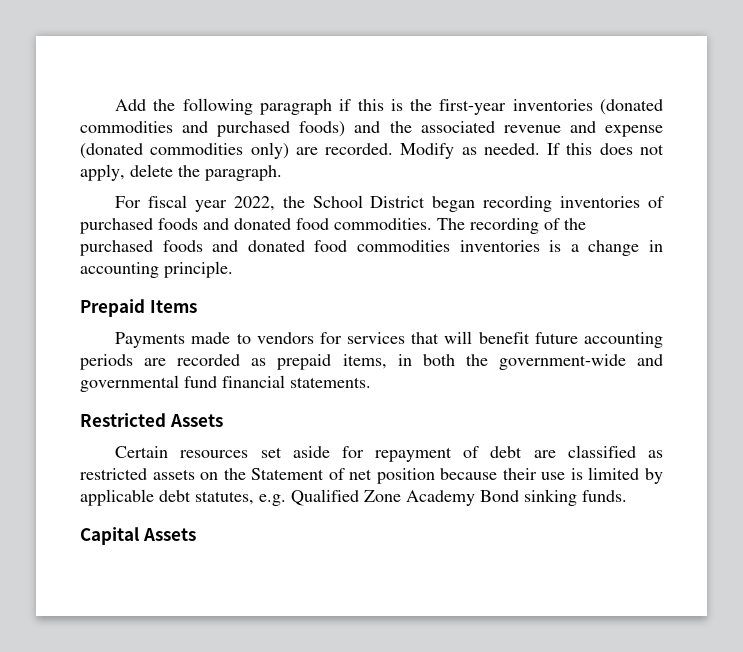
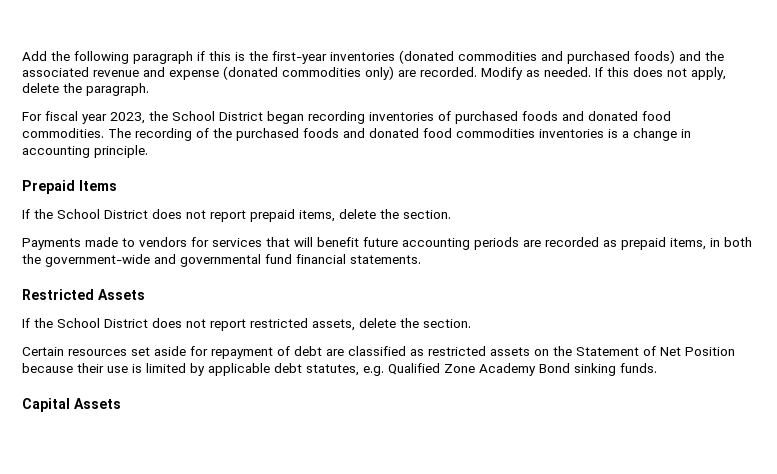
- For fiscal year 2022, the School District began recording inventories of purchased foods and donated food commodities.
+ For fiscal year 2023, the School District began recording inventories of purchased foods and donated food commodities.
+ If the School District does not report prepaid items, delete the section.
+ If the School District does not report restricted assets, delete the section.
- Certain resources set aside for repayment of debt are classified as restricted assets on the Statement of net position because their use is limited by applicable debt statutes, e.g. Qualified Zone Academy Bond sinking funds.
+ Certain resources set aside for repayment of debt are classified as restricted assets on the Statement of Net Position because their use is limited by applicable debt statutes, e.g. Qualified Zone Academy Bond sinking funds.

